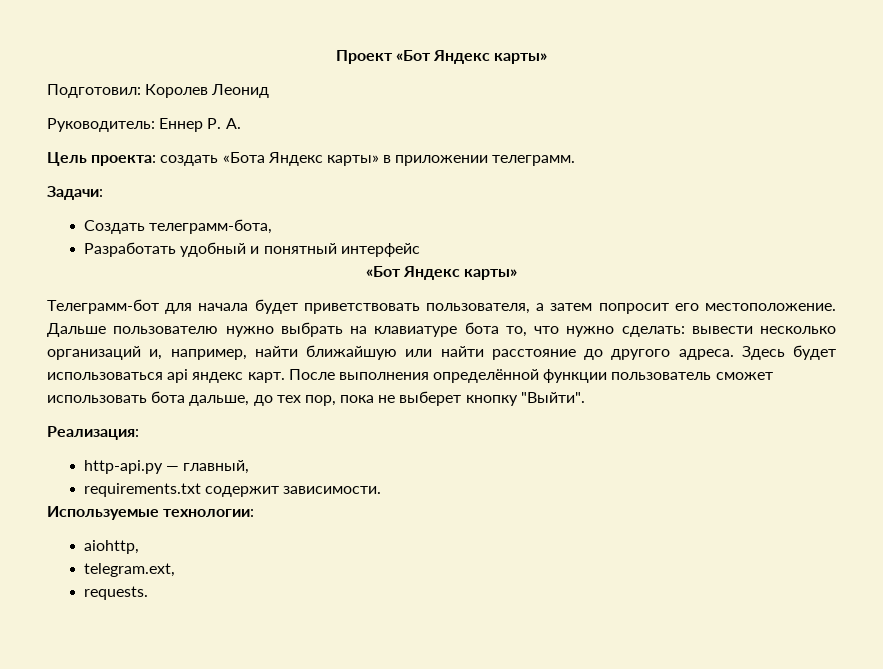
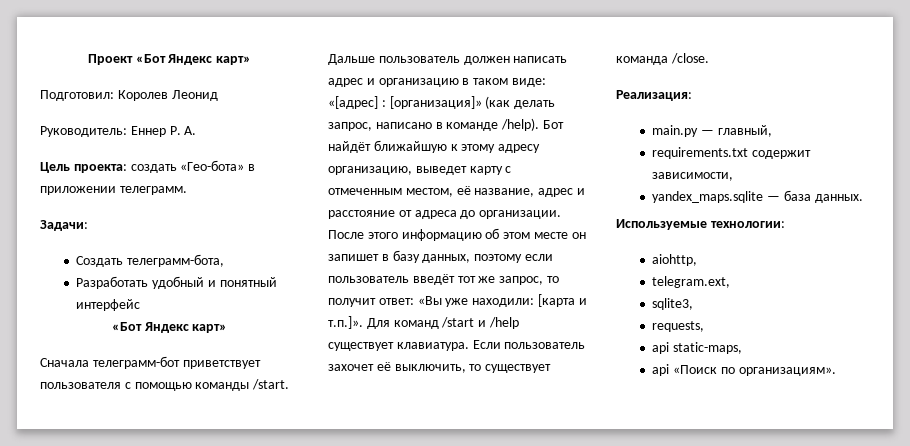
- Проект «Бот Яндекс карты»
+ Проект «Бот Яндекс карт»
- Цель проекта: создать «Бота Яндекс карты» в приложении телеграмм.
+ Цель проекта: создать «Гео-бота» в приложении телеграмм.
  Разработать удобный и понятный интерфейс
- «Бот Яндекс карты»
- Телеграмм-бот для начала будет приветствовать пользователя, а затем попросит его местоположение. Дальше пользователю нужно выбрать на клавиатуре бота то, что нужно сделать: вывести несколько организаций и, например, найти ближайшую или найти расстояние до другого адреса. Здесь будет использоваться api яндекс карт. После выполнения определённой функции пользователь сможет использовать бота дальше, до тех пор, пока не выберет кнопку "Выйти".
+ «Бот Яндекс карт»
+ Сначала телеграмм-бот приветствует пользователя с помощью команды /start. Дальше пользователь должен написать адрес и организацию в таком виде: «[адрес] : [организация]» (как делать запрос, написано в команде /help). Бот найдёт ближайшую к этому адресу организацию, выведет карту с отмеченным местом, её название, адрес и расстояние от адреса до организации. После этого информацию об этом месте он запишет в базу данных, поэтому если пользователь введёт тот же запрос, то получит ответ: «Вы уже находили: [карта и т.п.]». Для команд /start и /help существует клавиатура. Если пользователь захочет её выключить, то существует команда /close.
- http-api.py — главный,
+ main.py — главный,
- requirements.txt содержит зависимости.
+ requirements.txt содержит зависимости,
+ yandex_maps.sqlite — база данных.
- requests.
+ sqlite3,
+ requests,
+ api static-maps,
+ api «Поиск по организациям».

